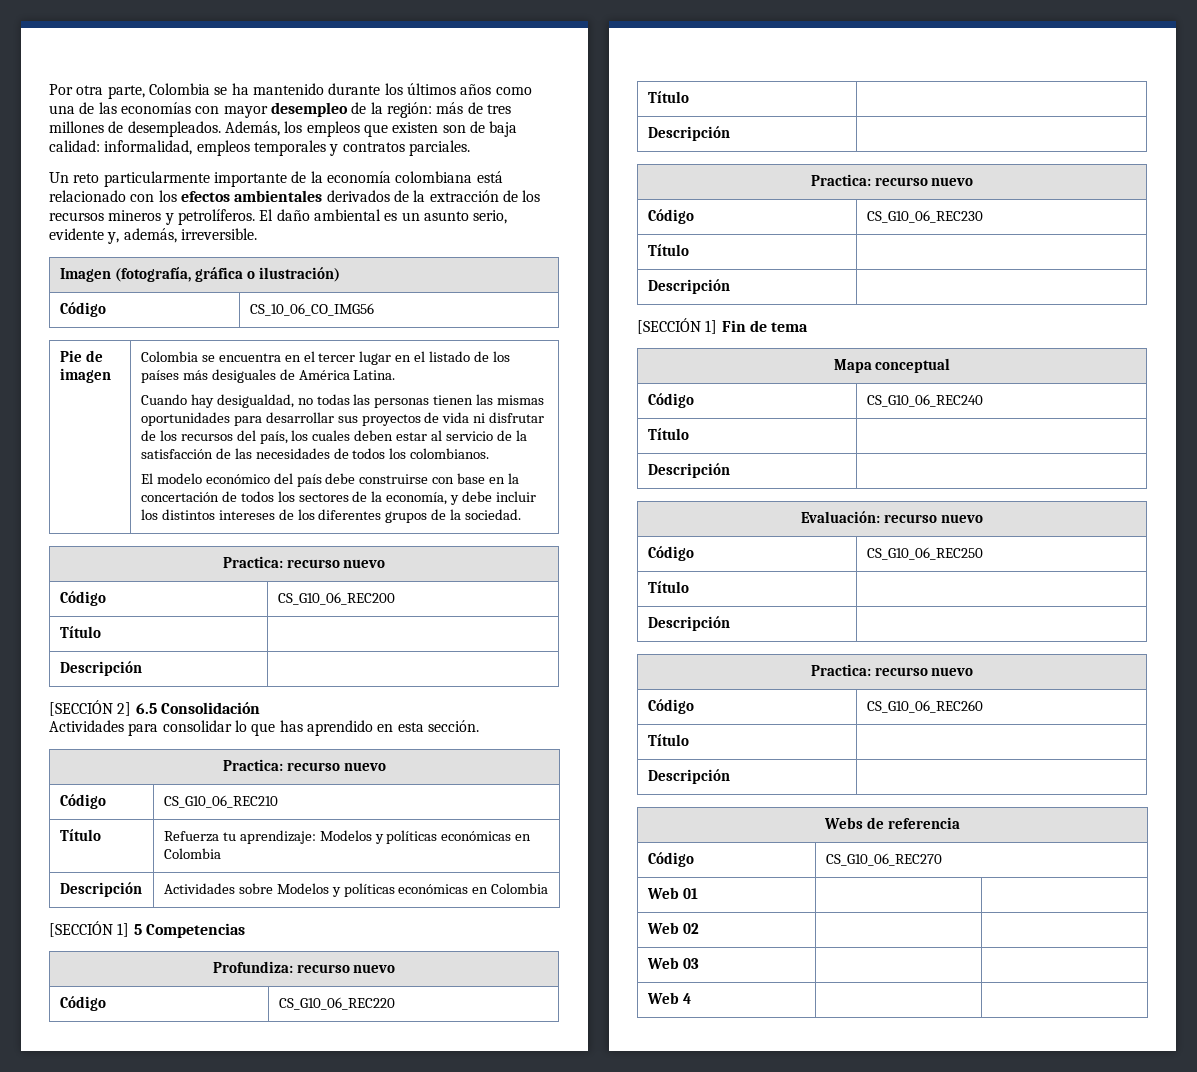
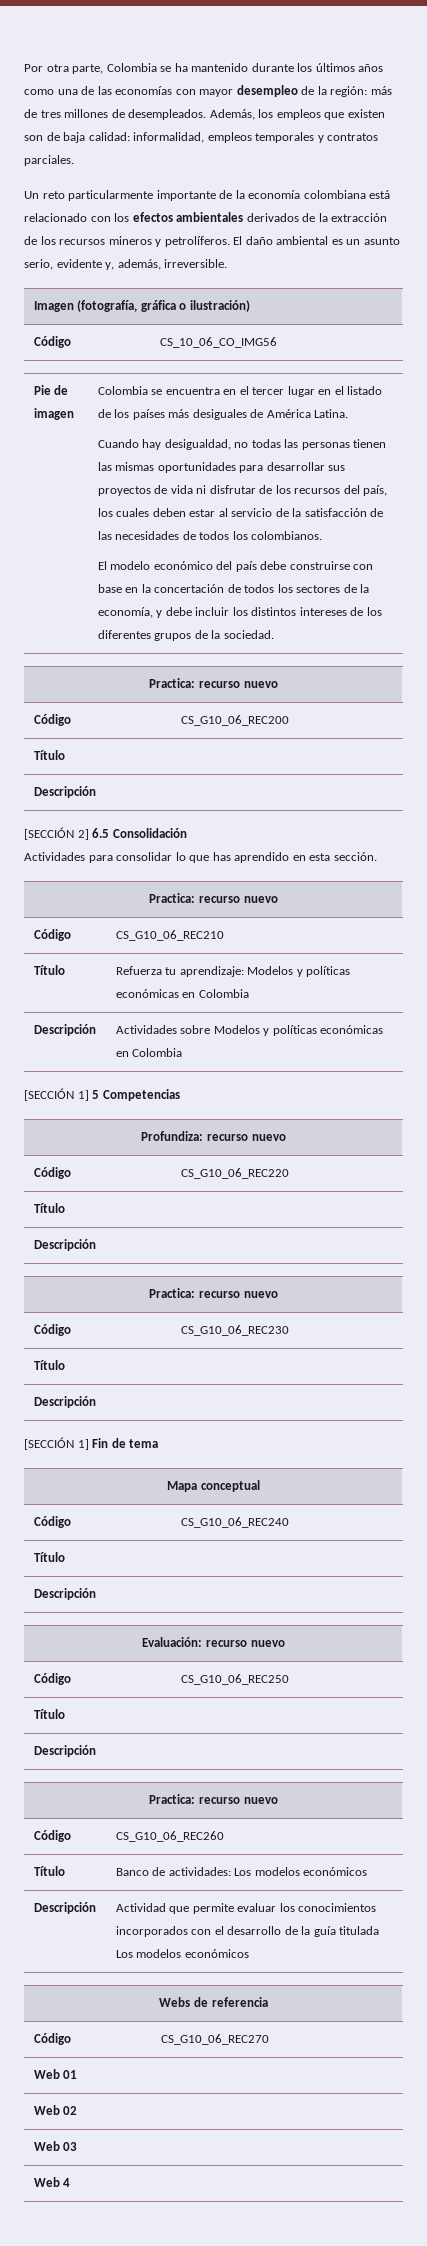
  Código | CS_G10_06_REC260
- Título |
- Descripción |
+ Título | Banco de actividades: Los modelos económicos
+ Descripción | Actividad que permite evaluar los conocimientos incorporados con el desarrollo de la guía titulada Los modelos económicos

